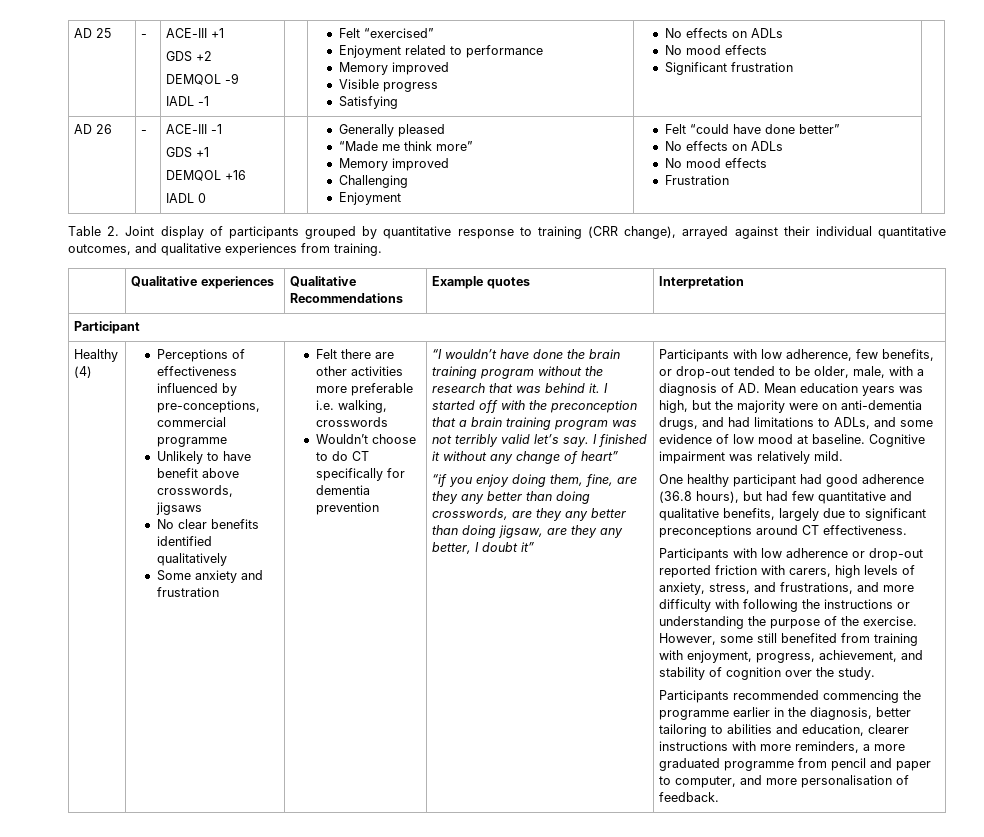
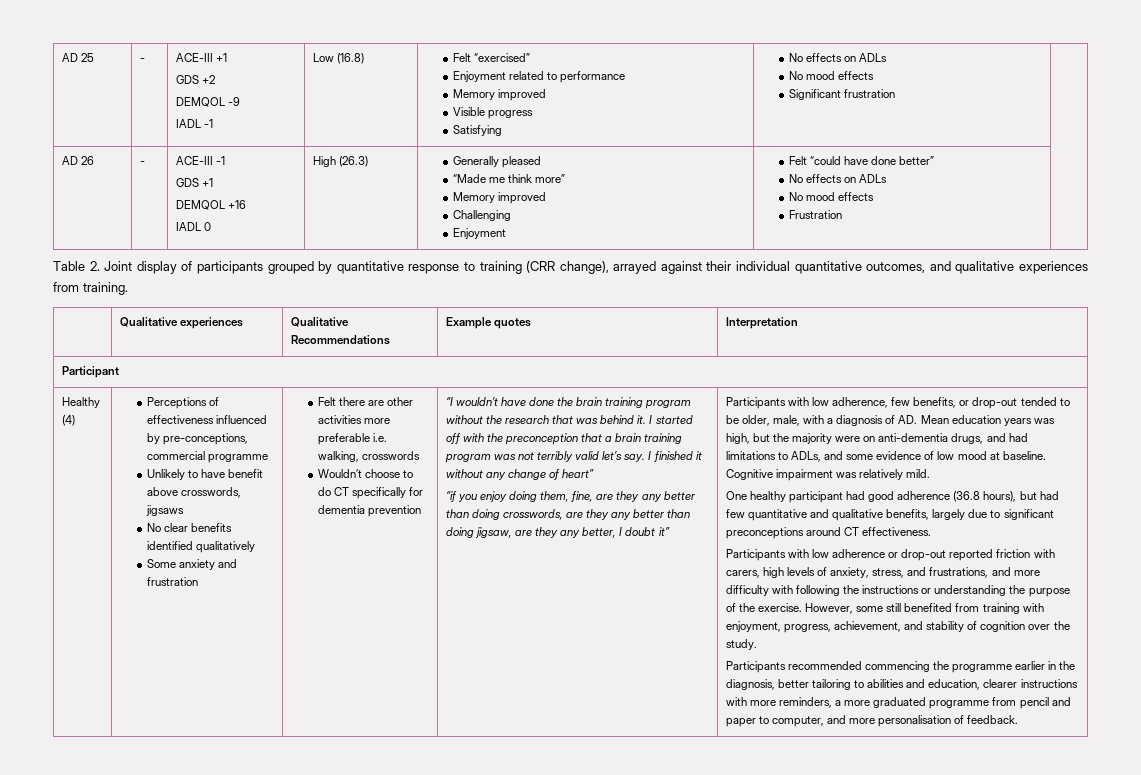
  AD 25 | - | ACE-III +1
  GDS +2
  DEMQOL -9
- IADL -1 | | Felt “exercised”
+ IADL -1 | Low (16.8) | Felt “exercised”
  AD 26 | - | ACE-III -1
  GDS +1
  DEMQOL +16
- IADL 0 | | Generally pleased
+ IADL 0 | High (26.3) | Generally pleased

